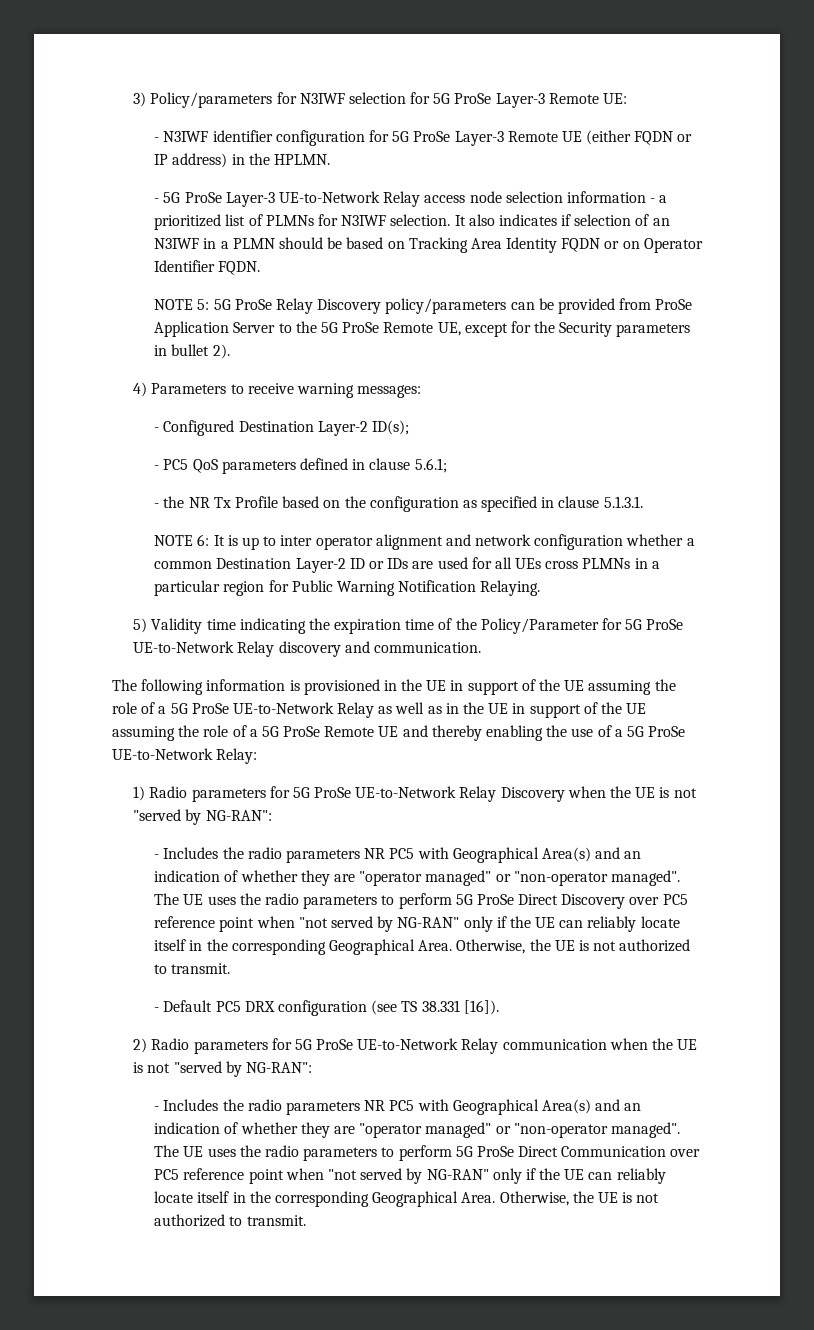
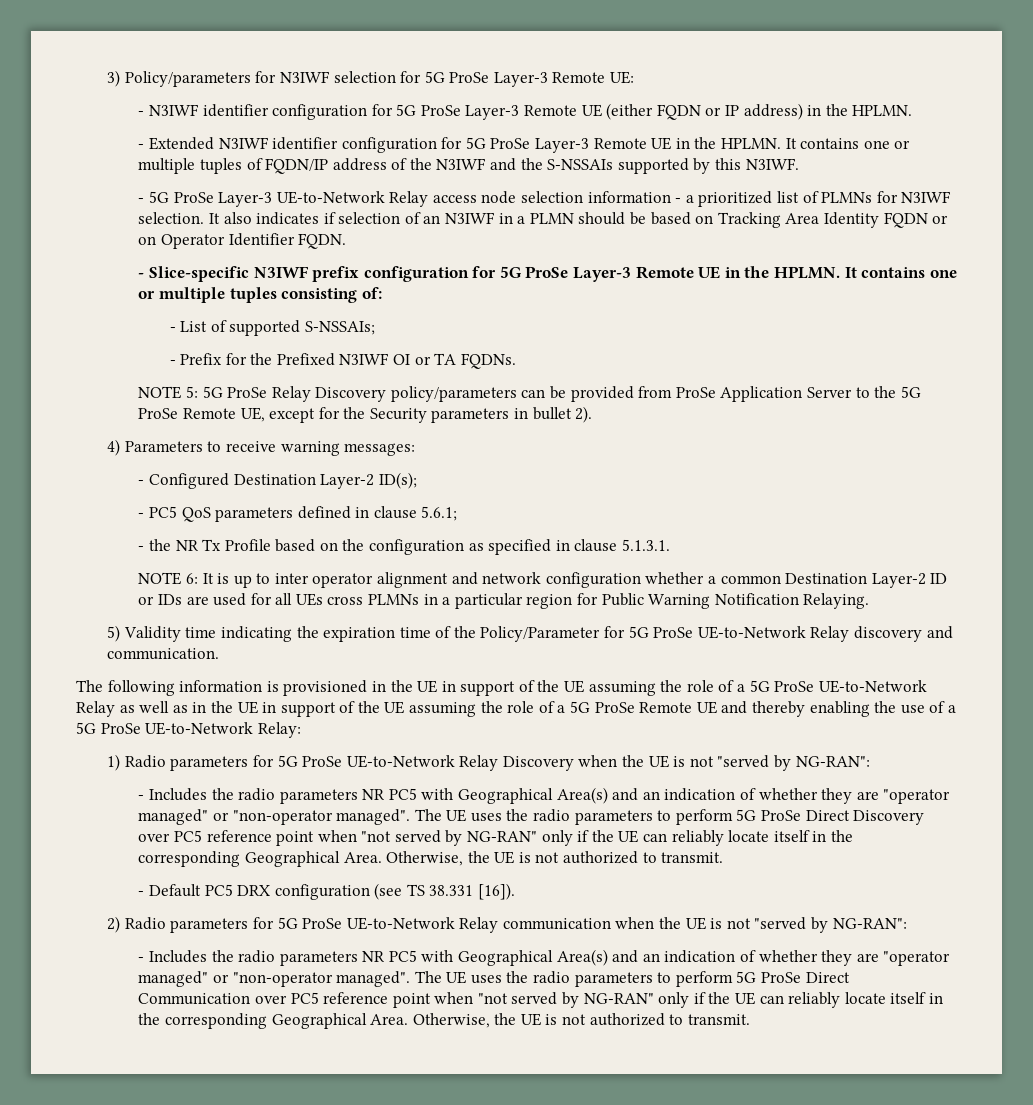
+ - Extended N3IWF identifier configuration for 5G ProSe Layer-3 Remote UE in the HPLMN. It contains one or multiple tuples of FQDN/IP address of the N3IWF and the S-NSSAIs supported by this N3IWF.
+ - Slice-specific N3IWF prefix configuration for 5G ProSe Layer-3 Remote UE in the HPLMN. It contains one or multiple tuples consisting of:
+ - List of supported S-NSSAIs;
+ - Prefix for the Prefixed N3IWF OI or TA FQDNs.

